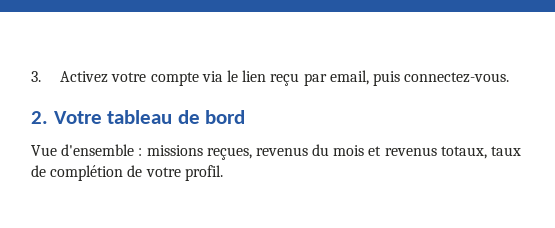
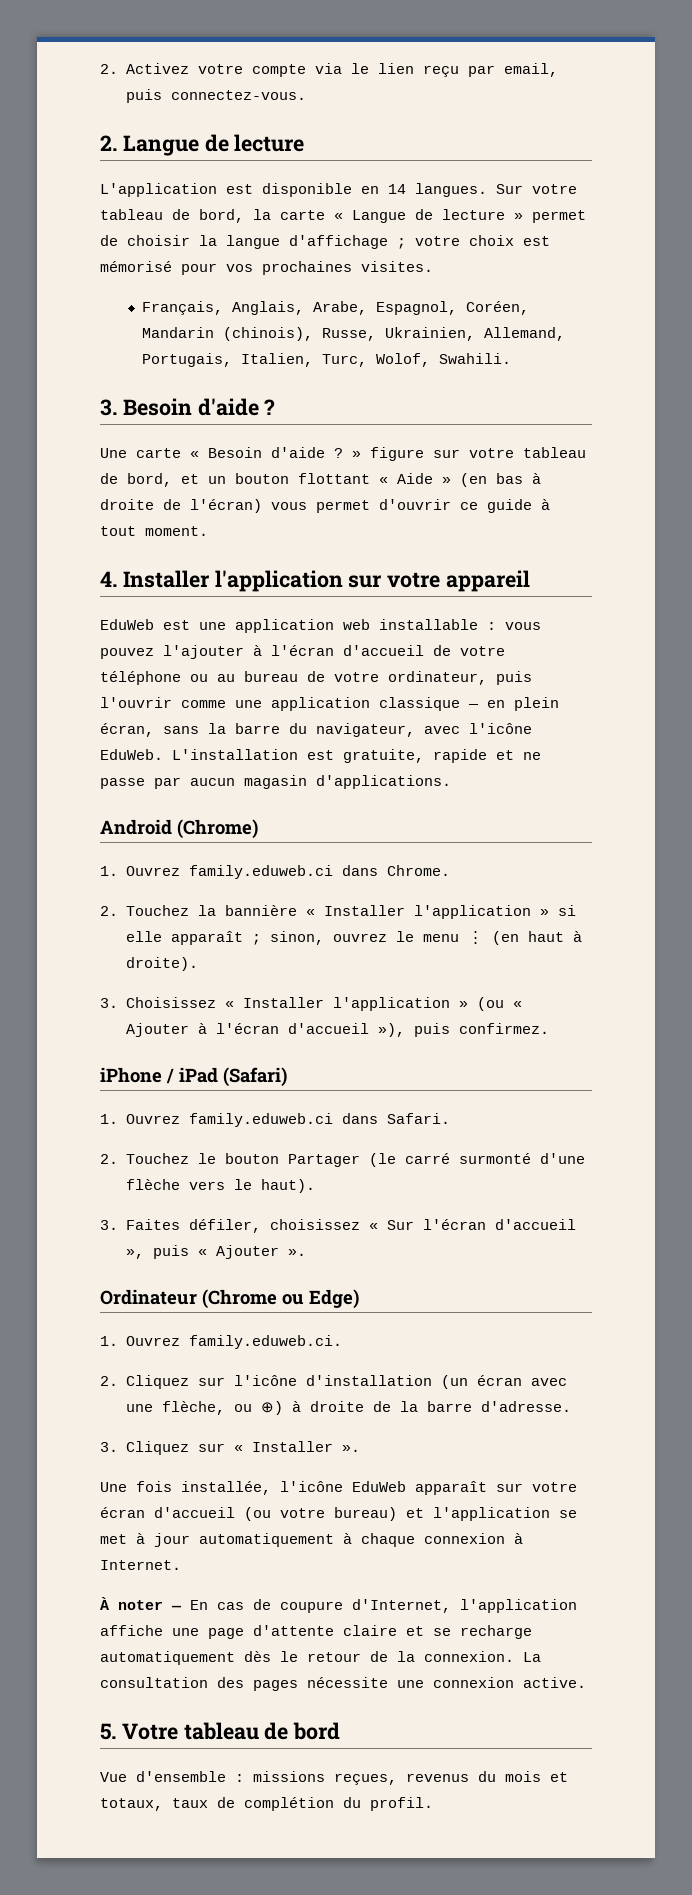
- 3. Activez votre compte via le lien reçu par email, puis connectez-vous.
+ 2. Activez votre compte via le lien reçu par email, puis connectez-vous.
- 2. Votre tableau de bord
+ 2. Langue de lecture
+ L'application est disponible en 14 langues. Sur votre tableau de bord, la carte « Langue de lecture » permet de choisir la langue d'affichage ; votre choix est mémorisé pour vos prochaines visites.
+ Français, Anglais, Arabe, Espagnol, Coréen, Mandarin (chinois), Russe, Ukrainien, Allemand, Portugais, Italien, Turc, Wolof, Swahili.
+ 3. Besoin d'aide ?
+ Une carte « Besoin d'aide ? » figure sur votre tableau de bord, et un bouton flottant « Aide » (en bas à droite de l'écran) vous permet d'ouvrir ce guide à tout moment.
+ 4. Installer l'application sur votre appareil
+ EduWeb est une application web installable : vous pouvez l'ajouter à l'écran d'accueil de votre téléphone ou au bureau de votre ordinateur, puis l'ouvrir comme une application classique — en plein écran, sans la barre du navigateur, avec l'icône EduWeb. L'installation est gratuite, rapide et ne passe par aucun magasin d'applications.
+ Android (Chrome)
+ 1. Ouvrez family.eduweb.ci dans Chrome.
+ 2. Touchez la bannière « Installer l'application » si elle apparaît ; sinon, ouvrez le menu ⋮ (en haut à droite).
+ 3. Choisissez « Installer l'application » (ou « Ajouter à l'écran d'accueil »), puis confirmez.
+ iPhone / iPad (Safari)
+ 1. Ouvrez family.eduweb.ci dans Safari.
+ 2. Touchez le bouton Partager (le carré surmonté d'une flèche vers le haut).
+ 3. Faites défiler, choisissez « Sur l'écran d'accueil », puis « Ajouter ».
+ Ordinateur (Chrome ou Edge)
+ 1. Ouvrez family.eduweb.ci.
+ 2. Cliquez sur l'icône d'installation (un écran avec une flèche, ou ⊕) à droite de la barre d'adresse.
+ 3. Cliquez sur « Installer ».
+ Une fois installée, l'icône EduWeb apparaît sur votre écran d'accueil (ou votre bureau) et l'application se met à jour automatiquement à chaque connexion à Internet.
+ À noter — En cas de coupure d'Internet, l'application affiche une page d'attente claire et se recharge automatiquement dès le retour de la connexion. La consultation des pages nécessite une connexion active.
+ 5. Votre tableau de bord
- Vue d'ensemble : missions reçues, revenus du mois et revenus totaux, taux de complétion de votre profil.
+ Vue d'ensemble : missions reçues, revenus du mois et totaux, taux de complétion du profil.

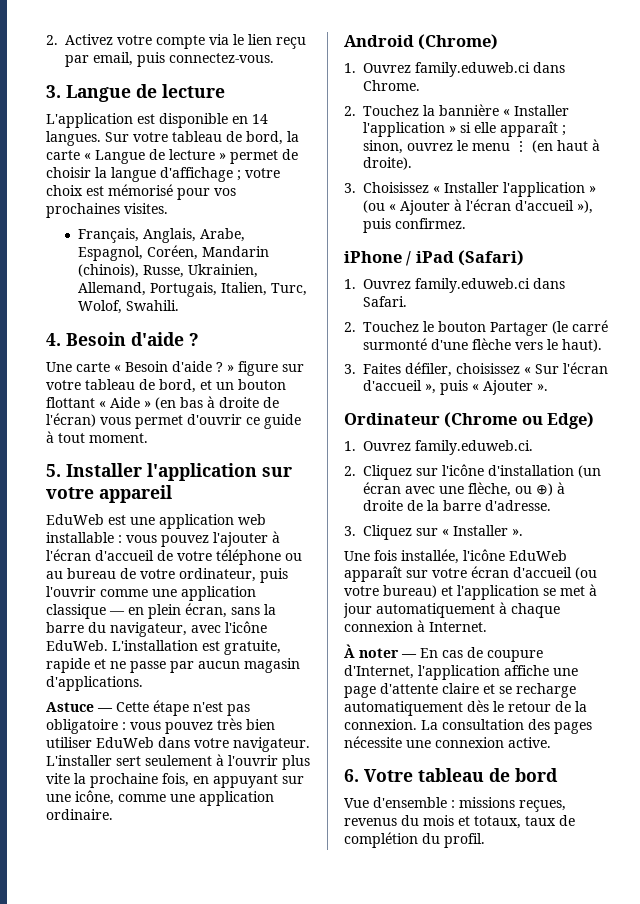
- 2. Langue de lecture
+ 3. Langue de lecture
- 3. Besoin d'aide ?
+ 4. Besoin d'aide ?
- 4. Installer l'application sur votre appareil
+ 5. Installer l'application sur votre appareil
+ Astuce — Cette étape n'est pas obligatoire : vous pouvez très bien utiliser EduWeb dans votre navigateur. L'installer sert seulement à l'ouvrir plus vite la prochaine fois, en appuyant sur une icône, comme une application ordinaire.
- 5. Votre tableau de bord
+ 6. Votre tableau de bord

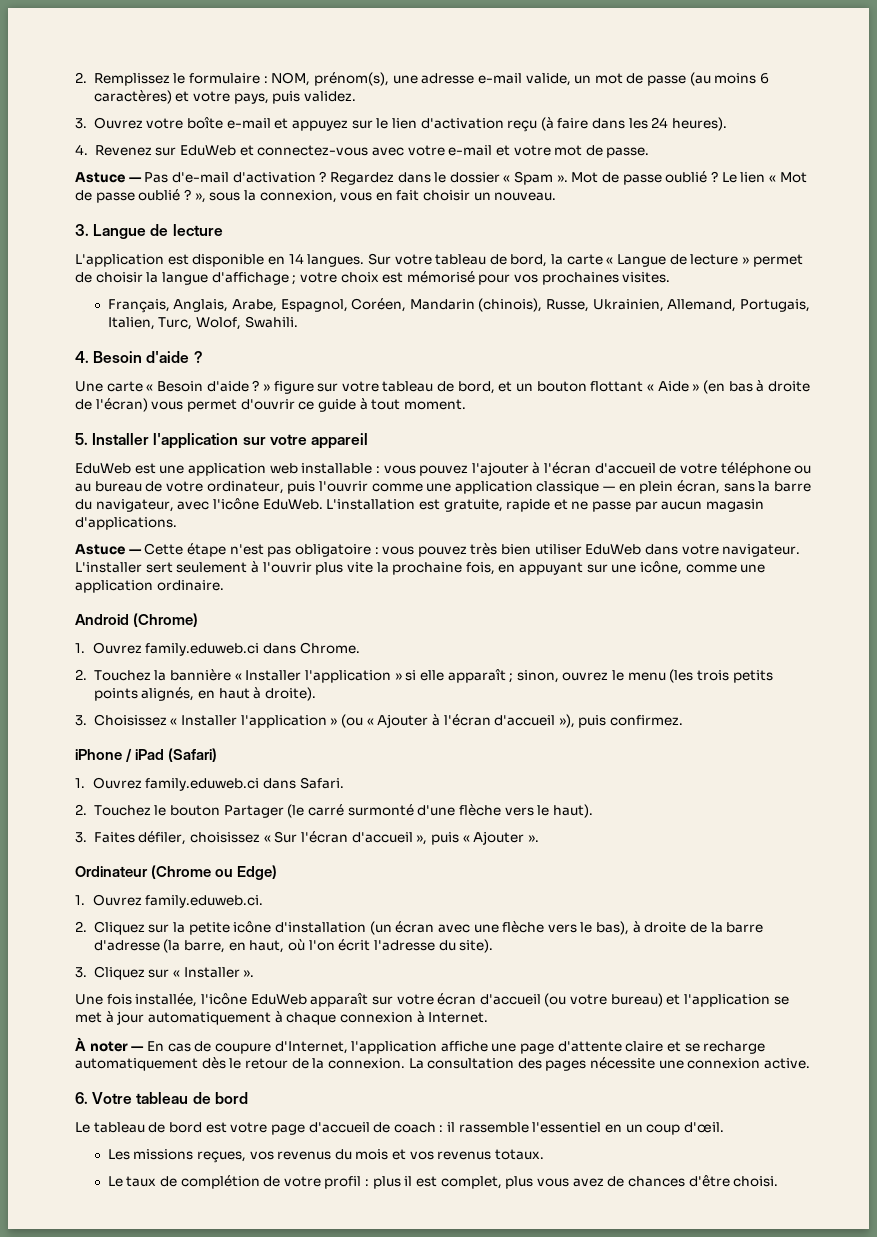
- 2. Activez votre compte via le lien reçu par email, puis connectez-vous.
+ 2. Remplissez le formulaire : NOM, prénom(s), une adresse e-mail valide, un mot de passe (au moins 6 caractères) et votre pays, puis validez.
+ 3. Ouvrez votre boîte e-mail et appuyez sur le lien d'activation reçu (à faire dans les 24 heures).
+ 4. Revenez sur EduWeb et connectez-vous avec votre e-mail et votre mot de passe.
+ Astuce — Pas d'e-mail d'activation ? Regardez dans le dossier « Spam ». Mot de passe oublié ? Le lien « Mot de passe oublié ? », sous la connexion, vous en fait choisir un nouveau.
- 2. Touchez la bannière « Installer l'application » si elle apparaît ; sinon, ouvrez le menu ⋮ (en haut à droite).
+ 2. Touchez la bannière « Installer l'application » si elle apparaît ; sinon, ouvrez le menu (les trois petits points alignés, en haut à droite).
- 2. Cliquez sur l'icône d'installation (un écran avec une flèche, ou ⊕) à droite de la barre d'adresse.
+ 2. Cliquez sur la petite icône d'installation (un écran avec une flèche vers le bas), à droite de la barre d'adresse (la barre, en haut, où l'on écrit l'adresse du site).
- Vue d'ensemble : missions reçues, revenus du mois et totaux, taux de complétion du profil.
+ Le tableau de bord est votre page d'accueil de coach : il rassemble l'essentiel en un coup d'œil.
+ Les missions reçues, vos revenus du mois et vos revenus totaux.
+ Le taux de complétion de votre profil : plus il est complet, plus vous avez de chances d'être choisi.

